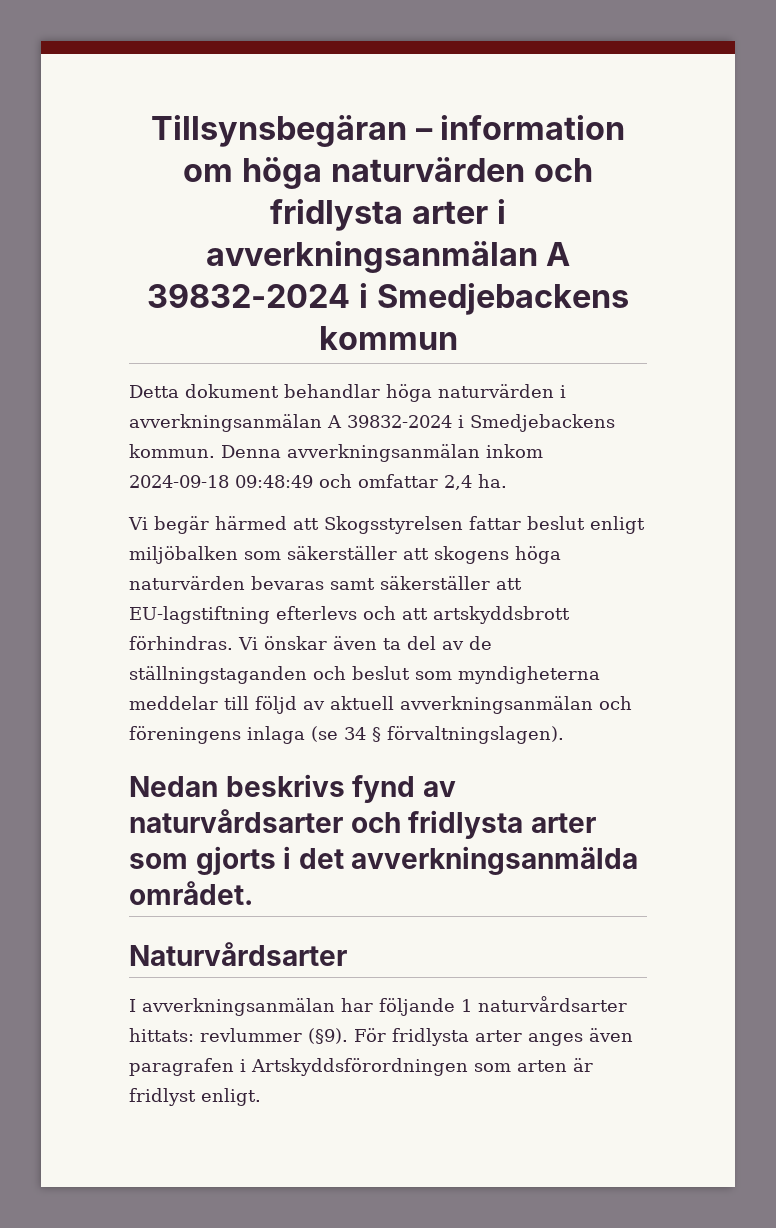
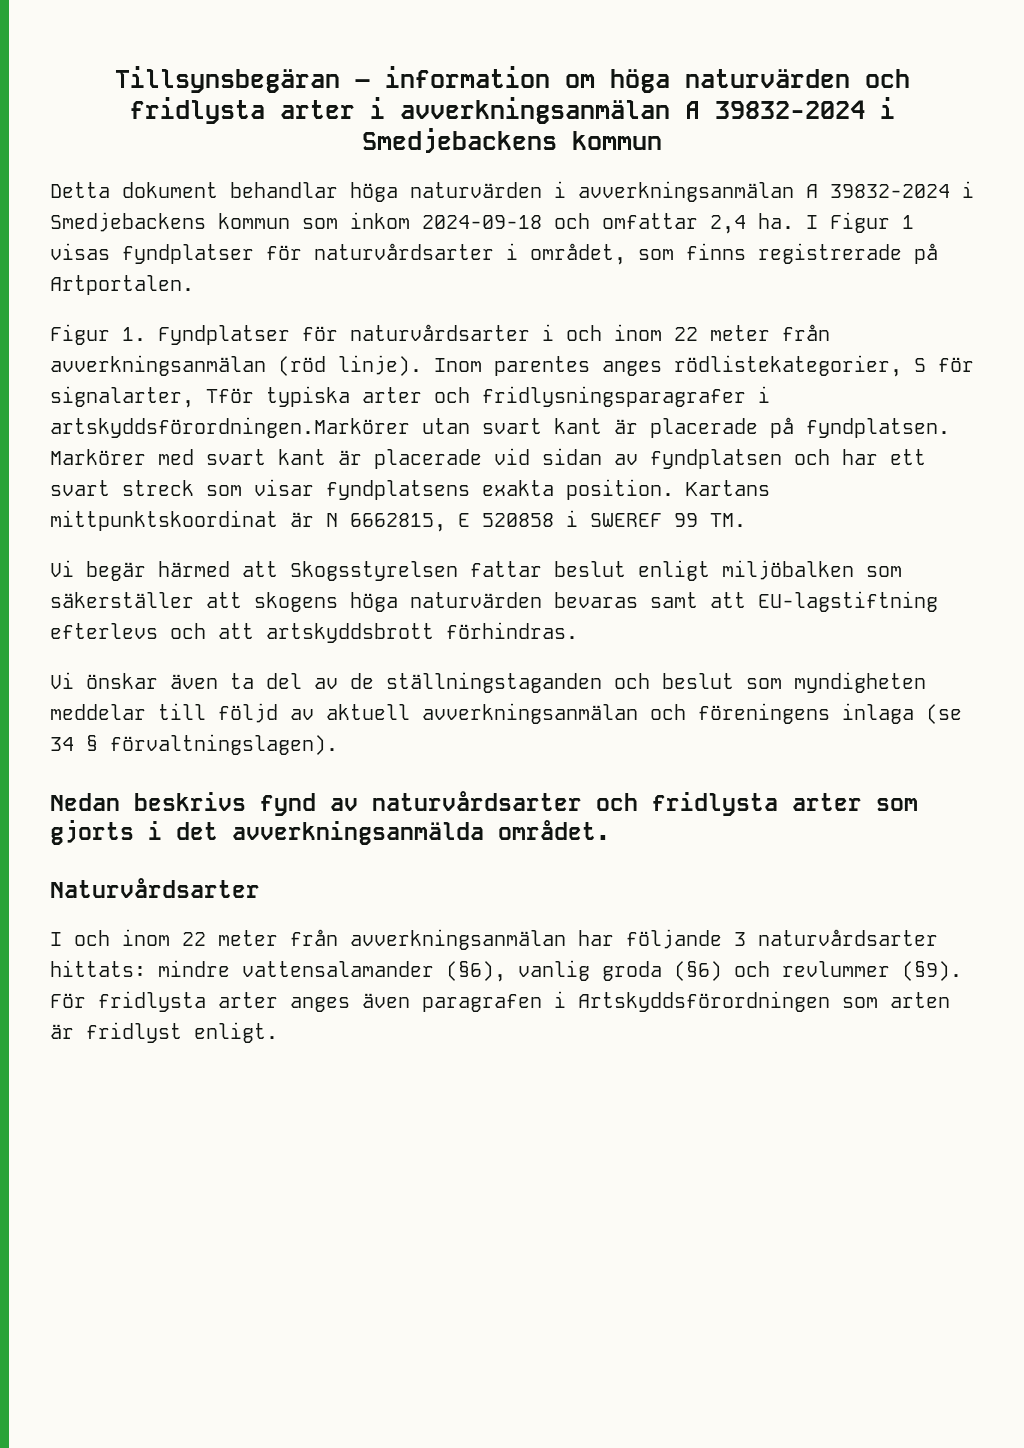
- Detta dokument behandlar höga naturvärden i avverkningsanmälan A 39832-2024 i Smedjebackens kommun. Denna avverkningsanmälan inkom 2024-09-18 09:48:49 och omfattar 2,4 ha.
+ Detta dokument behandlar höga naturvärden i avverkningsanmälan A 39832-2024 i Smedjebackens kommun som inkom 2024-09-18 och omfattar 2,4 ha. I Figur 1 visas fyndplatser för naturvårdsarter i området, som finns registrerade på Artportalen.
+ Figur 1. Fyndplatser för naturvårdsarter i och inom 22 meter från avverkningsanmälan (röd linje). Inom parentes anges rödlistekategorier, S för signalarter, Tför typiska arter och fridlysningsparagrafer i artskyddsförordningen.Markörer utan svart kant är placerade på fyndplatsen. Markörer med svart kant är placerade vid sidan av fyndplatsen och har ett svart streck som visar fyndplatsens exakta position. Kartans mittpunktskoordinat är N 6662815, E 520858 i SWEREF 99 TM.
- Vi begär härmed att Skogsstyrelsen fattar beslut enligt miljöbalken som säkerställer att skogens höga naturvärden bevaras samt säkerställer att EU-lagstiftning efterlevs och att artskyddsbrott förhindras. Vi önskar även ta del av de ställningstaganden och beslut som myndigheterna meddelar till följd av aktuell avverkningsanmälan och föreningens inlaga (se 34 § förvaltningslagen).
+ Vi begär härmed att Skogsstyrelsen fattar beslut enligt miljöbalken som säkerställer att skogens höga naturvärden bevaras samt att EU-lagstiftning efterlevs och att artskyddsbrott förhindras.
+ Vi önskar även ta del av de ställningstaganden och beslut som myndigheten meddelar till följd av aktuell avverkningsanmälan och föreningens inlaga (se 34 § förvaltningslagen).
- I avverkningsanmälan har följande 1 naturvårdsarter hittats: revlummer (§9).
+ I och inom 22 meter från avverkningsanmälan har följande 3 naturvårdsarter hittats: mindre vattensalamander (§6), vanlig groda (§6) och revlummer (§9).

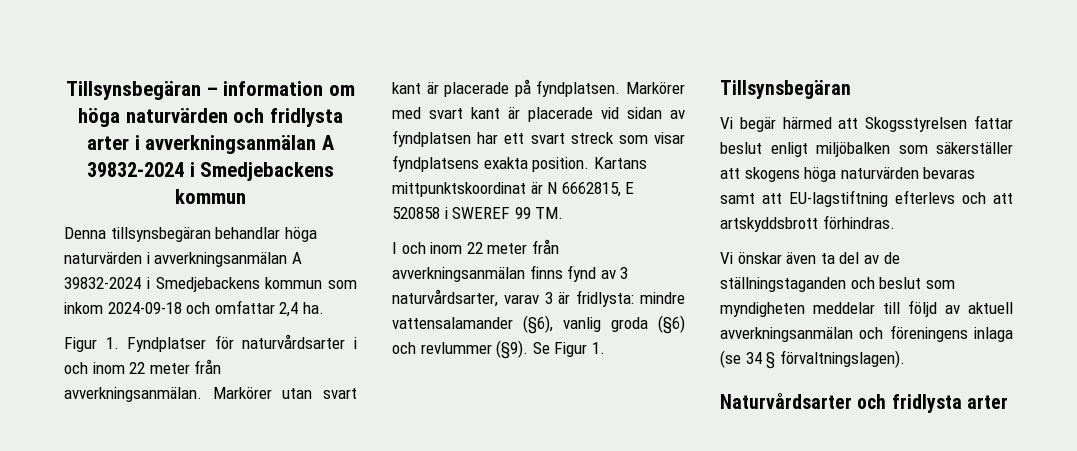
- Detta dokument behandlar höga naturvärden i avverkningsanmälan A 39832-2024 i Smedjebackens kommun som inkom 2024-09-18 och omfattar 2,4 ha. I Figur 1 visas fyndplatser för naturvårdsarter i området, som finns registrerade på Artportalen.
+ Denna tillsynsbegäran behandlar höga naturvärden i avverkningsanmälan A 39832-2024 i Smedjebackens kommun som inkom 2024-09-18 och omfattar 2,4 ha.
- Figur 1. Fyndplatser för naturvårdsarter i och inom 22 meter från avverkningsanmälan (röd linje). Inom parentes anges rödlistekategorier, S för signalarter, Tför typiska arter och fridlysningsparagrafer i artskyddsförordningen.Markörer utan svart kant är placerade på fyndplatsen.
+ Figur 1. Fyndplatser för naturvårdsarter i och inom 22 meter från avverkningsanmälan. Markörer utan svart kant är placerade på fyndplatsen.
- Markörer med svart kant är placerade vid sidan av fyndplatsen och har ett svart streck som visar fyndplatsens exakta position.
+ Markörer med svart kant är placerade vid sidan av fyndplatsen har ett svart streck som visar fyndplatsens exakta position.
+ I och inom 22 meter från avverkningsanmälan finns fynd av 3 naturvårdsarter, varav 3 är fridlysta: mindre vattensalamander (§6), vanlig groda (§6) och revlummer (§9). Se Figur 1.
+ Tillsynsbegäran
- Nedan beskrivs fynd av naturvårdsarter och fridlysta arter som gjorts i det avverkningsanmälda området.
- Naturvårdsarter
- I och inom 22 meter från avverkningsanmälan har följande 3 naturvårdsarter hittats: mindre vattensalamander (§6), vanlig groda (§6) och revlummer (§9). För fridlysta arter anges även paragrafen i Artskyddsförordningen som arten är fridlyst enligt.
+ Naturvårdsarter och fridlysta arter

